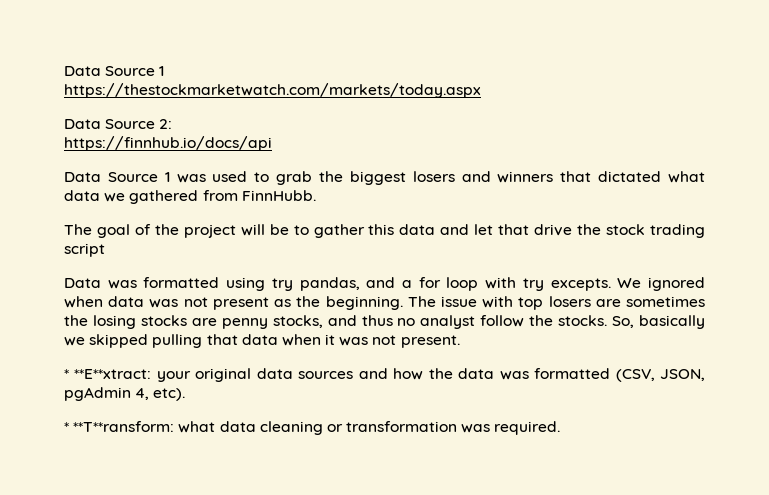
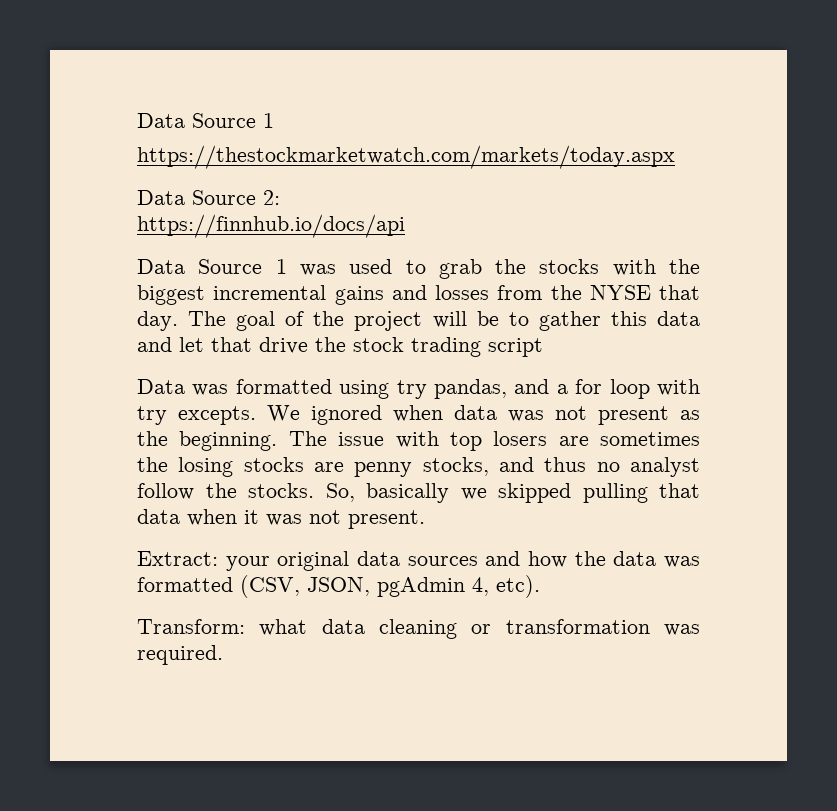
- Data Source 1 was used to grab the biggest losers and winners that dictated what data we gathered from FinnHubb.
- The goal of the project will be to gather this data and let that drive the stock trading script
+ Data Source 1 was used to grab the stocks with the biggest incremental gains and losses from the NYSE that day. The goal of the project will be to gather this data and let that drive the stock trading script
- * **E**xtract: your original data sources and how the data was formatted (CSV, JSON, pgAdmin 4, etc).
+ Extract: your original data sources and how the data was formatted (CSV, JSON, pgAdmin 4, etc).
- * **T**ransform: what data cleaning or transformation was required.
+ Transform: what data cleaning or transformation was required.

